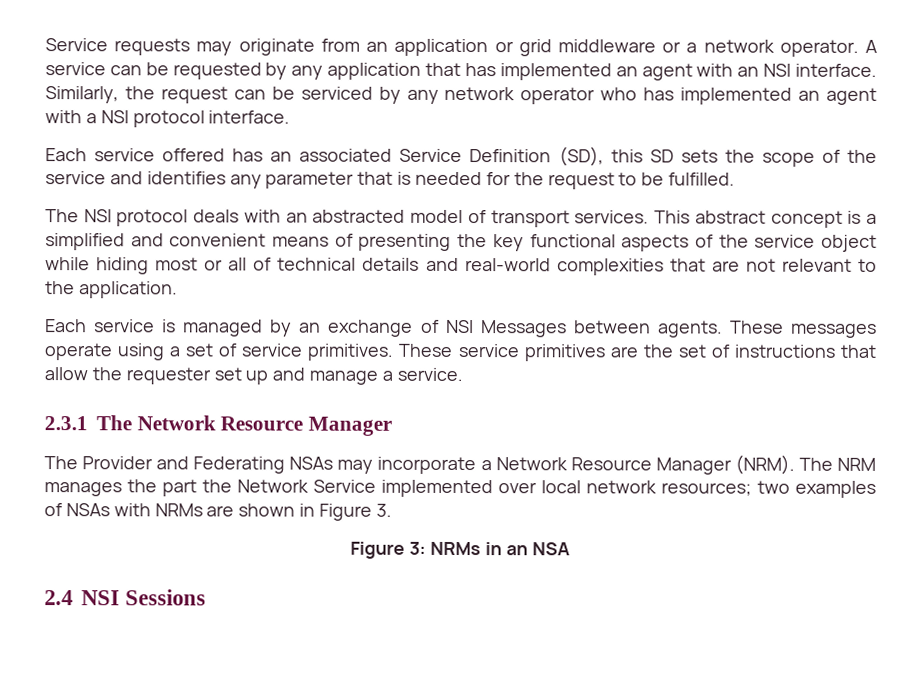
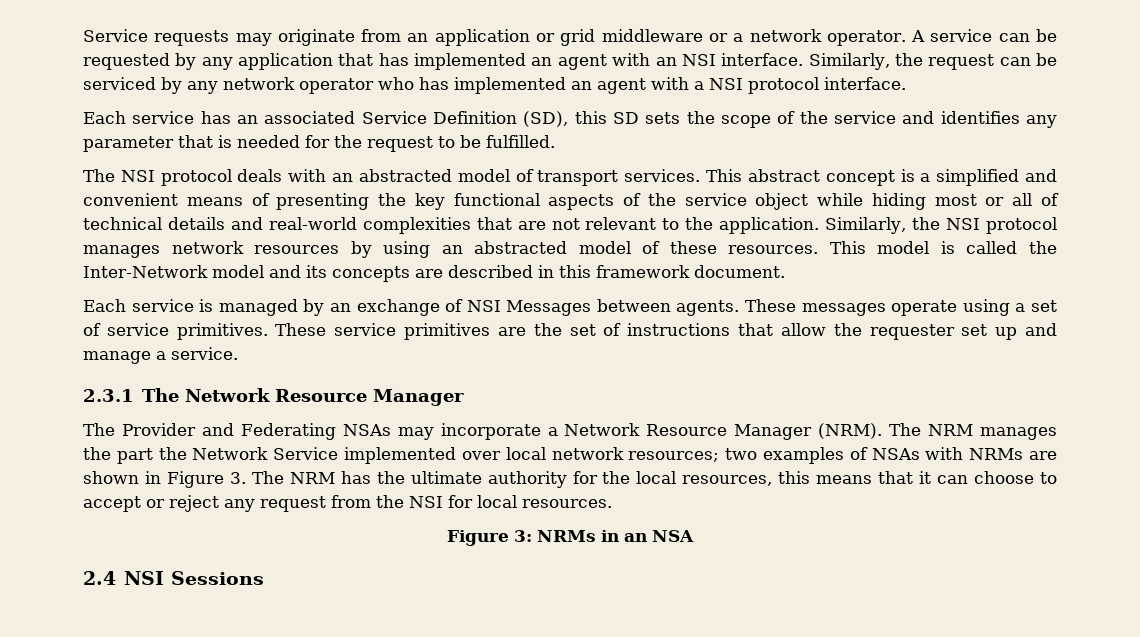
- Each service offered has an associated Service Definition (SD), this SD sets the scope of the service and identifies any parameter that is needed for the request to be fulfilled.
+ Each service has an associated Service Definition (SD), this SD sets the scope of the service and identifies any parameter that is needed for the request to be fulfilled.
+ Similarly, the NSI protocol manages network resources by using an abstracted model of these resources. This model is called the Inter-Network model and its concepts are described in this framework document.
- The NRM manages the part the Network Service implemented over local network resources; two examples of NSAs with NRMs are shown in Figure 3.
+ The NRM manages the part the Network Service implemented over local network resources; two examples of NSAs with NRMs are shown in Figure 3. The NRM has the ultimate authority for the local resources, this means that it can choose to accept or reject any request from the NSI for local resources.

